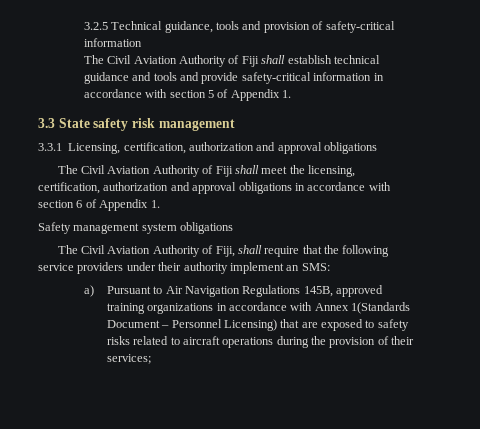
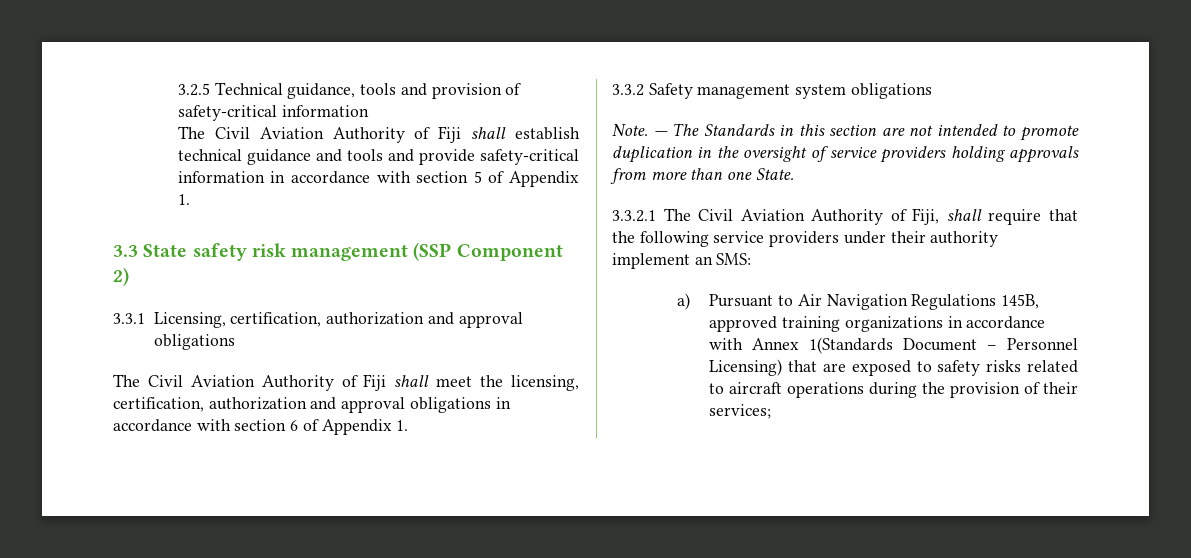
- 3.3 State safety risk management
+ 3.3 State safety risk management (SSP Component 2)
- Safety management system obligations
+ 3.3.2 Safety management system obligations
- The Civil Aviation Authority of Fiji, shall require that the following service providers under their authority implement an SMS:
+ Note. — The Standards in this section are not intended to promote duplication in the oversight of service providers holding approvals from more than one State.
+ 3.3.2.1 The Civil Aviation Authority of Fiji, shall require that the following service providers under their authority implement an SMS:

